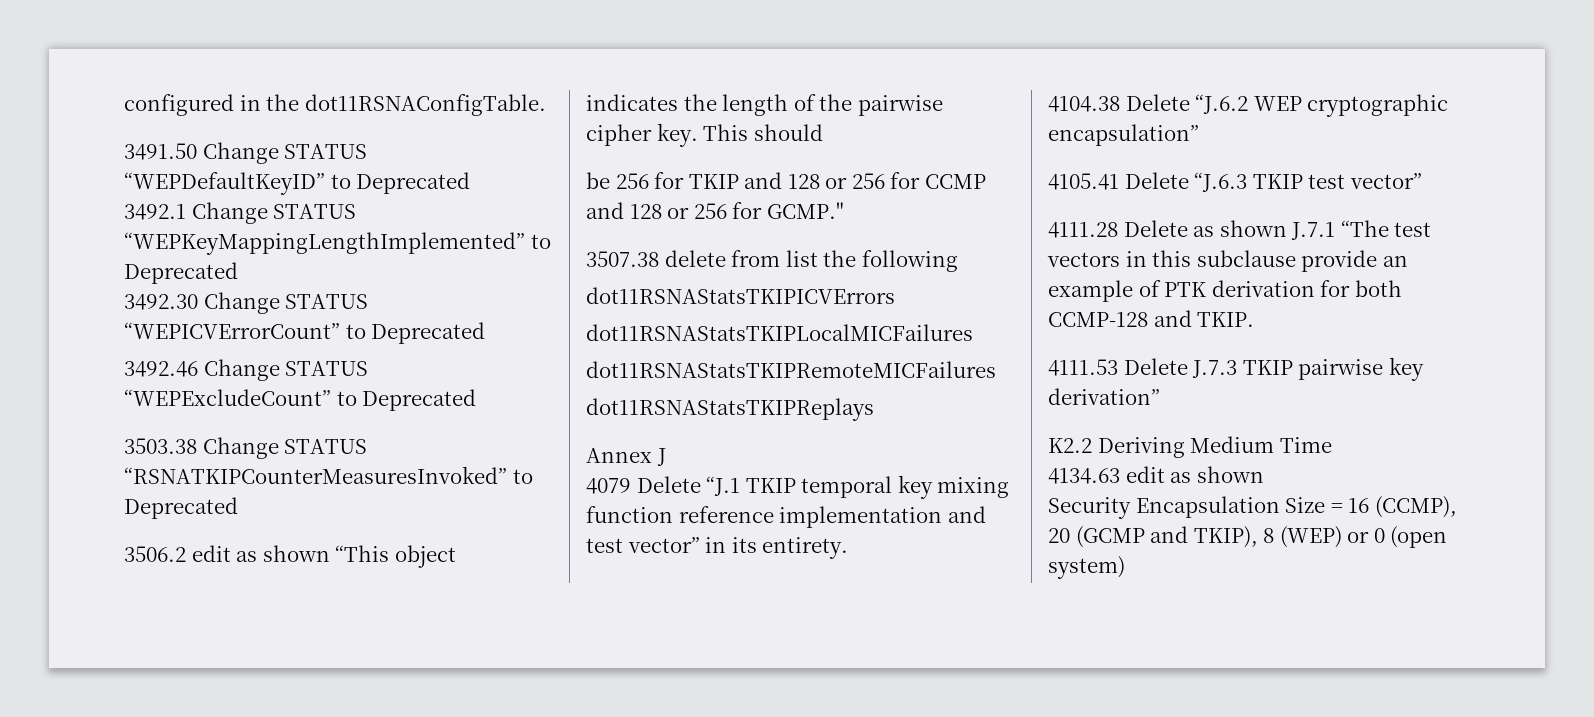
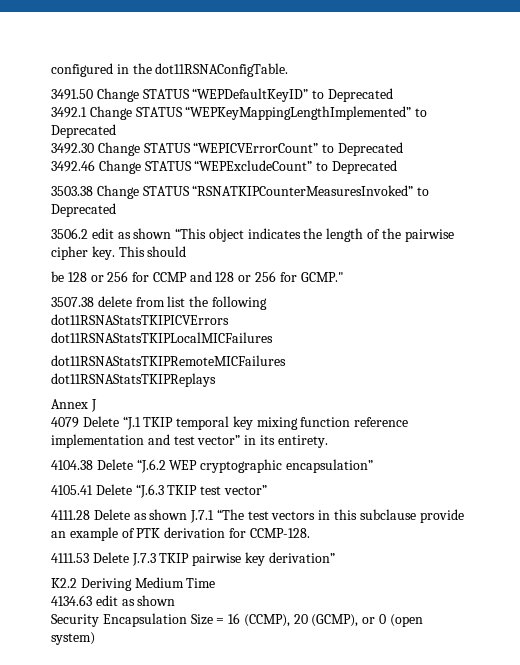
- be 256 for TKIP and 128 or 256 for CCMP and 128 or 256 for GCMP."
+ be 128 or 256 for CCMP and 128 or 256 for GCMP."
- 4111.28 Delete as shown J.7.1 “The test vectors in this subclause provide an example of PTK derivation for both CCMP-128 and TKIP.
+ 4111.28 Delete as shown J.7.1 “The test vectors in this subclause provide an example of PTK derivation for CCMP-128.
- Security Encapsulation Size = 16 (CCMP), 20 (GCMP and TKIP), 8 (WEP) or 0 (open system)
+ Security Encapsulation Size = 16 (CCMP), 20 (GCMP), or 0 (open system)

